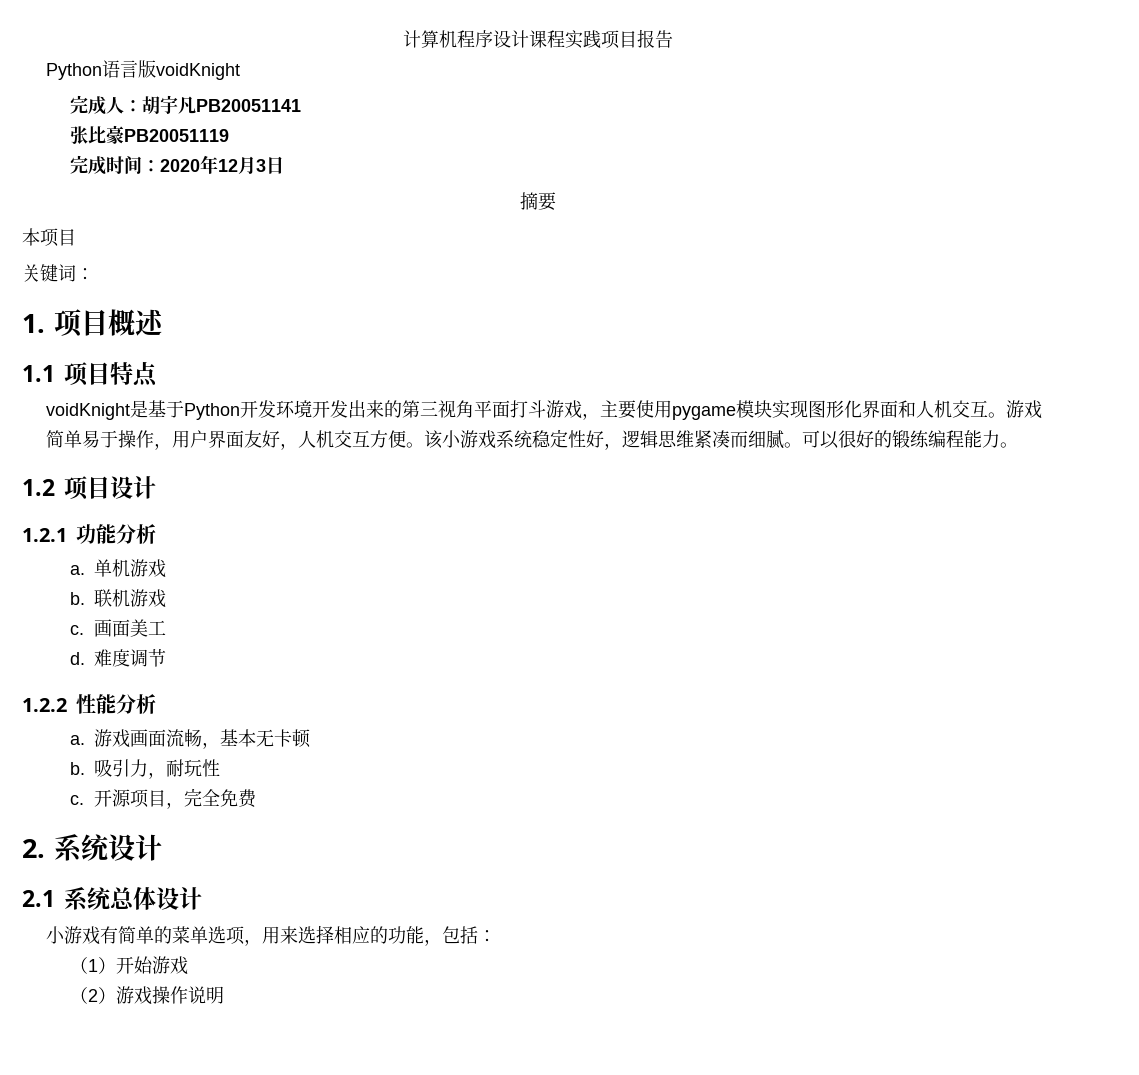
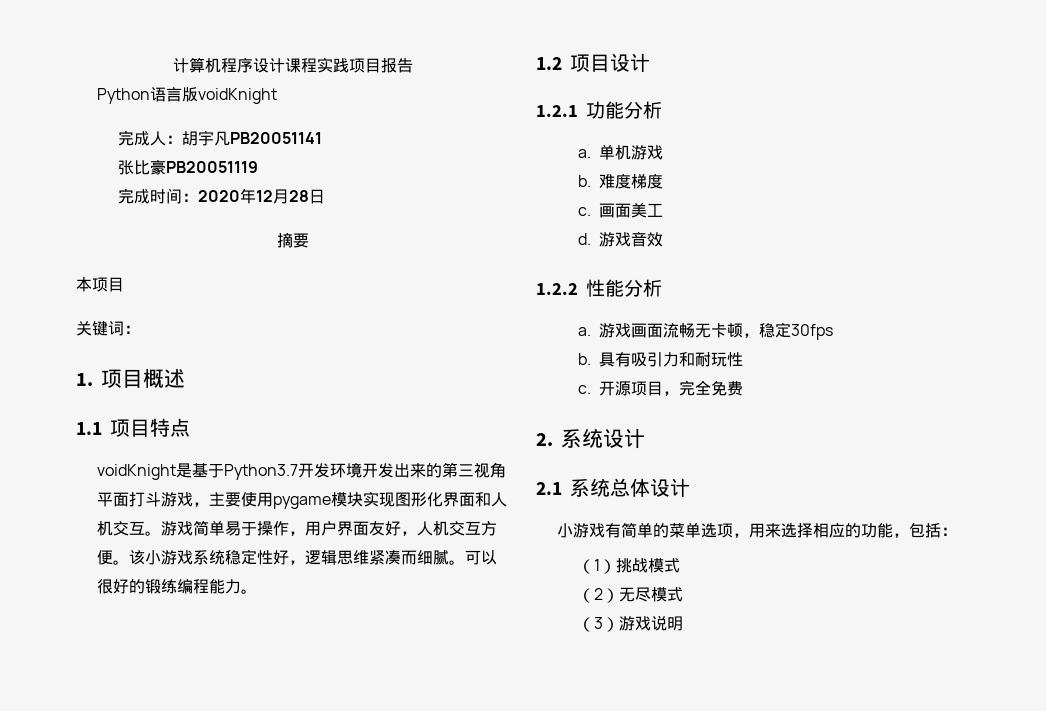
- 完成时间：2020年12月3日
+ 完成时间：2020年12月28日
- voidKnight是基于Python开发环境开发出来的第三视角平面打斗游戏，主要使用pygame模块实现图形化界面和人机交互。
+ voidKnight是基于Python3.7开发环境开发出来的第三视角平面打斗游戏，主要使用pygame模块实现图形化界面和人机交互。
- 联机游戏
+ 难度梯度
- 难度调节
+ 游戏音效
- 游戏画面流畅，基本无卡顿
- b.吸引力，耐玩性
+ 游戏画面流畅无卡顿，稳定30fps
+ b.具有吸引力和耐玩性
- （1）开始游戏
- （2）游戏操作说明
+ （1）挑战模式
+ （2）无尽模式
+ （3）游戏说明

